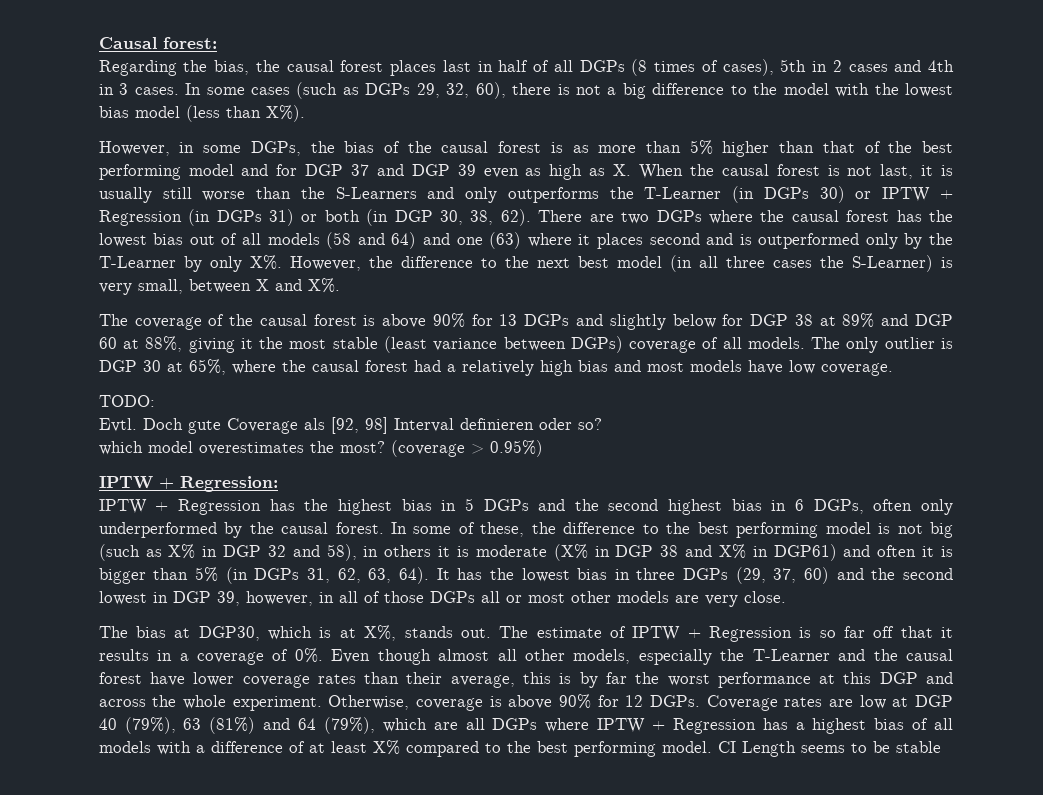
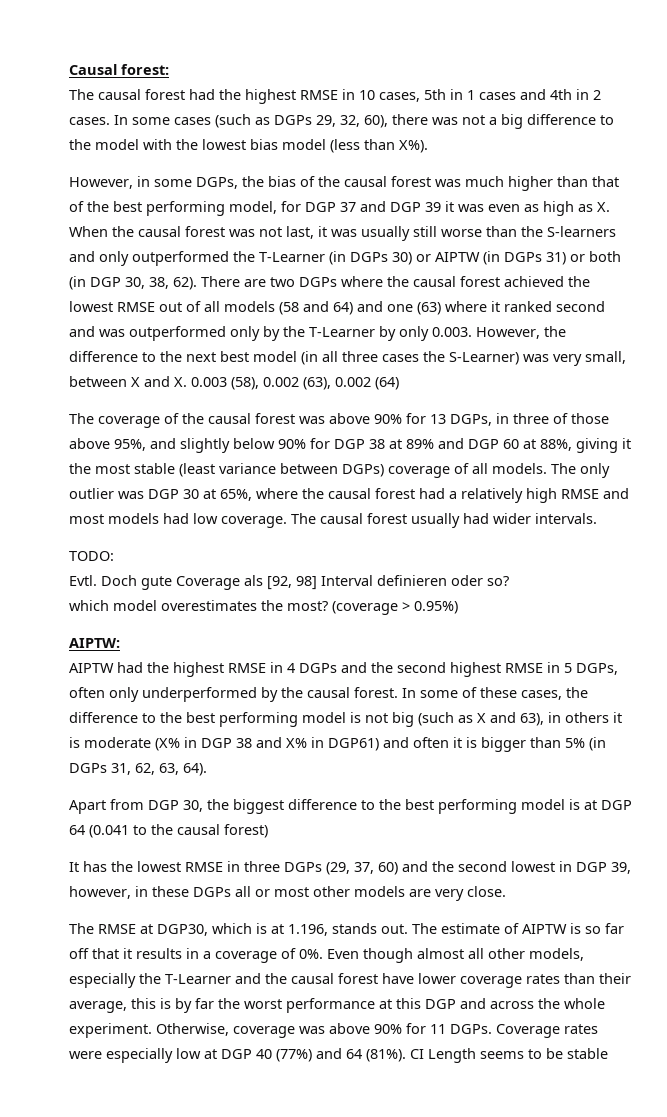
- Regarding the bias, the causal forest places last in half of all DGPs (8 times of cases), 5th in 2 cases and 4th in 3 cases.
+ The causal forest had the highest RMSE in 10 cases, 5th in 1 cases and 4th in 2 cases.
- In some cases (such as DGPs 29, 32, 60), there is not a big difference to the model with the lowest bias model (less than X%).
+ In some cases (such as DGPs 29, 32, 60), there was not a big difference to the model with the lowest bias model (less than X%).
- However, in some DGPs, the bias of the causal forest is as more than 5% higher than that of the best performing model and for DGP 37 and DGP 39 even as high as X. When the causal forest is not last, it is usually still worse than the S-Learners and only outperforms the T-Learner (in DGPs 30) or IPTW + Regression (in DGPs 31) or both (in DGP 30, 38, 62).
+ However, in some DGPs, the bias of the causal forest was much higher than that of the best performing model, for DGP 37 and DGP 39 it was even as high as X. When the causal forest was not last, it was usually still worse than the S-learners and only outperformed the T-Learner (in DGPs 30) or AIPTW (in DGPs 31) or both (in DGP 30, 38, 62).
- There are two DGPs where the causal forest has the lowest bias out of all models (58 and 64) and one (63) where it places second and is outperformed only by the T-Learner by only X%. However, the difference to the next best model (in all three cases the S-Learner) is very small, between X and X%.
+ There are two DGPs where the causal forest achieved the lowest RMSE out of all models (58 and 64) and one (63) where it ranked second and was outperformed only by the T-Learner by only 0.003. However, the difference to the next best model (in all three cases the S-Learner) was very small, between X and X. 0.003 (58), 0.002 (63), 0.002 (64)
- The coverage of the causal forest is above 90% for 13 DGPs and slightly below for DGP 38 at 89% and DGP 60 at 88%, giving it the most stable (least variance between DGPs) coverage of all models.
+ The coverage of the causal forest was above 90% for 13 DGPs, in three of those above 95%, and slightly below 90% for DGP 38 at 89% and DGP 60 at 88%, giving it the most stable (least variance between DGPs) coverage of all models.
- The only outlier is DGP 30 at 65%, where the causal forest had a relatively high bias and most models have low coverage.
+ The only outlier was DGP 30 at 65%, where the causal forest had a relatively high RMSE and most models had low coverage. The causal forest usually had wider intervals.
- IPTW + Regression:
- IPTW + Regression has the highest bias in 5 DGPs and the second highest bias in 6 DGPs, often only underperformed by the causal forest.
+ AIPTW:
+ AIPTW had the highest RMSE in 4 DGPs and the second highest RMSE in 5 DGPs, often only underperformed by the causal forest.
- In some of these, the difference to the best performing model is not big (such as X% in DGP 32 and 58), in others it is moderate (X% in DGP 38 and X% in DGP61) and often it is bigger than 5% (in DGPs 31, 62, 63, 64). It has the lowest bias in three DGPs (29, 37, 60) and the second lowest in DGP 39, however, in all of those DGPs all or most other models are very close.
+ In some of these cases, the difference to the best performing model is not big (such as X and 63), in others it is moderate (X% in DGP 38 and X% in DGP61) and often it is bigger than 5% (in DGPs 31, 62, 63, 64).
+ Apart from DGP 30, the biggest difference to the best performing model is at DGP 64 (0.041 to the causal forest)
+ It has the lowest RMSE in three DGPs (29, 37, 60) and the second lowest in DGP 39, however, in these DGPs all or most other models are very close.
- The bias at DGP30, which is at X%, stands out.
+ The RMSE at DGP30, which is at 1.196, stands out.
- The estimate of IPTW + Regression is so far off that it results in a coverage of 0%.
+ The estimate of AIPTW is so far off that it results in a coverage of 0%.
- Otherwise, coverage is above 90% for 12 DGPs.
+ Otherwise, coverage was above 90% for 11 DGPs.
- Coverage rates are low at DGP 40 (79%), 63 (81%) and 64 (79%), which are all DGPs where IPTW + Regression has a highest bias of all models with a difference of at least X% compared to the best performing model.
+ Coverage rates were especially low at DGP 40 (77%) and 64 (81%).

